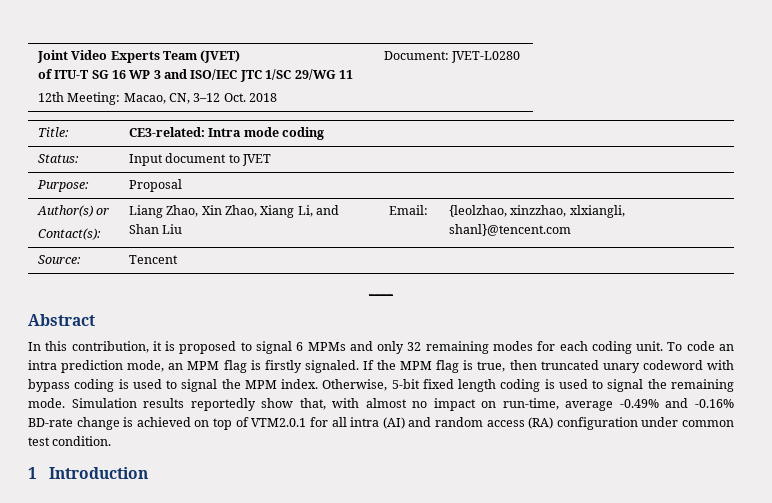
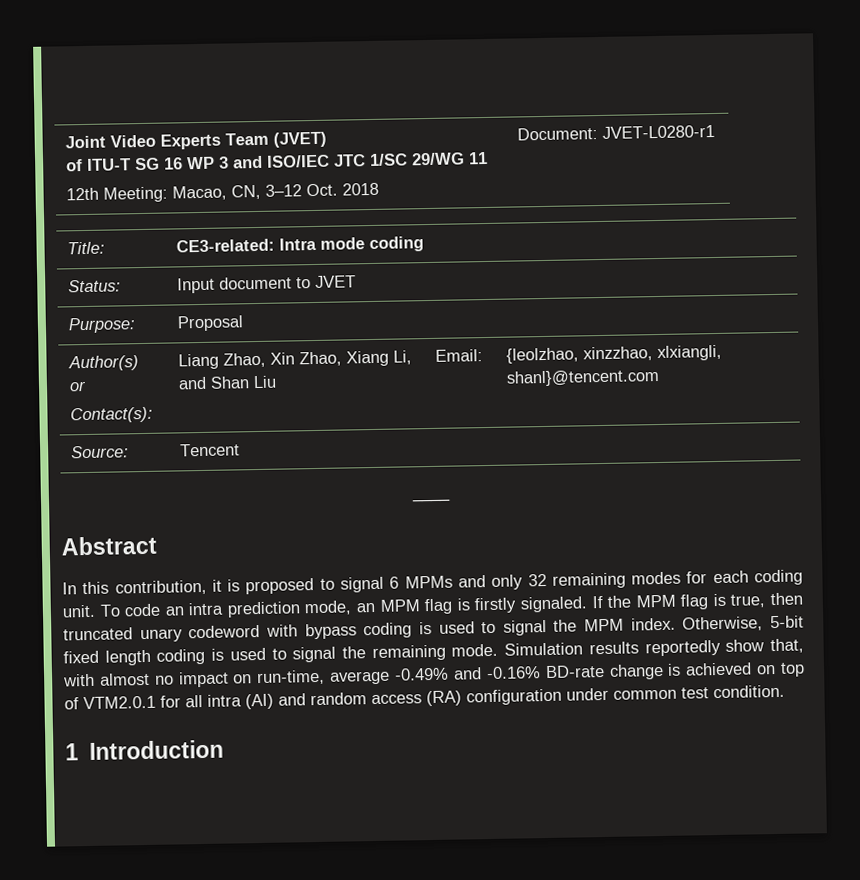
  Joint Video Experts Team (JVET)
  of ITU-T SG 16 WP 3 and ISO/IEC JTC 1/SC 29/WG 11
- 12th Meeting: Macao, CN, 3–12 Oct. 2018 | Document: JVET-L0280
+ 12th Meeting: Macao, CN, 3–12 Oct. 2018 | Document: JVET-L0280-r1

